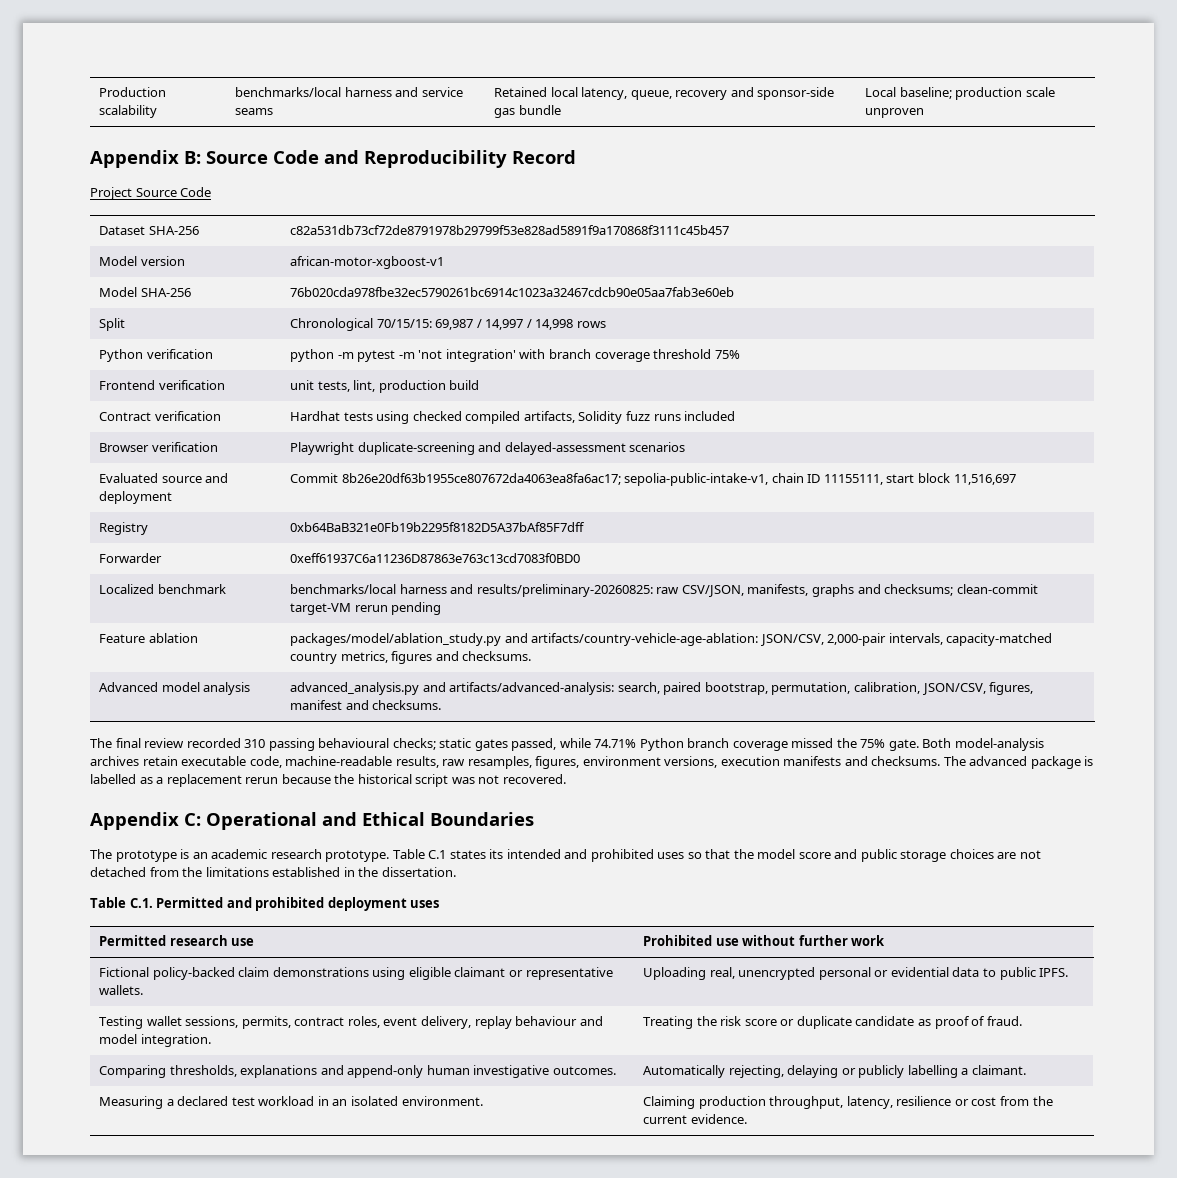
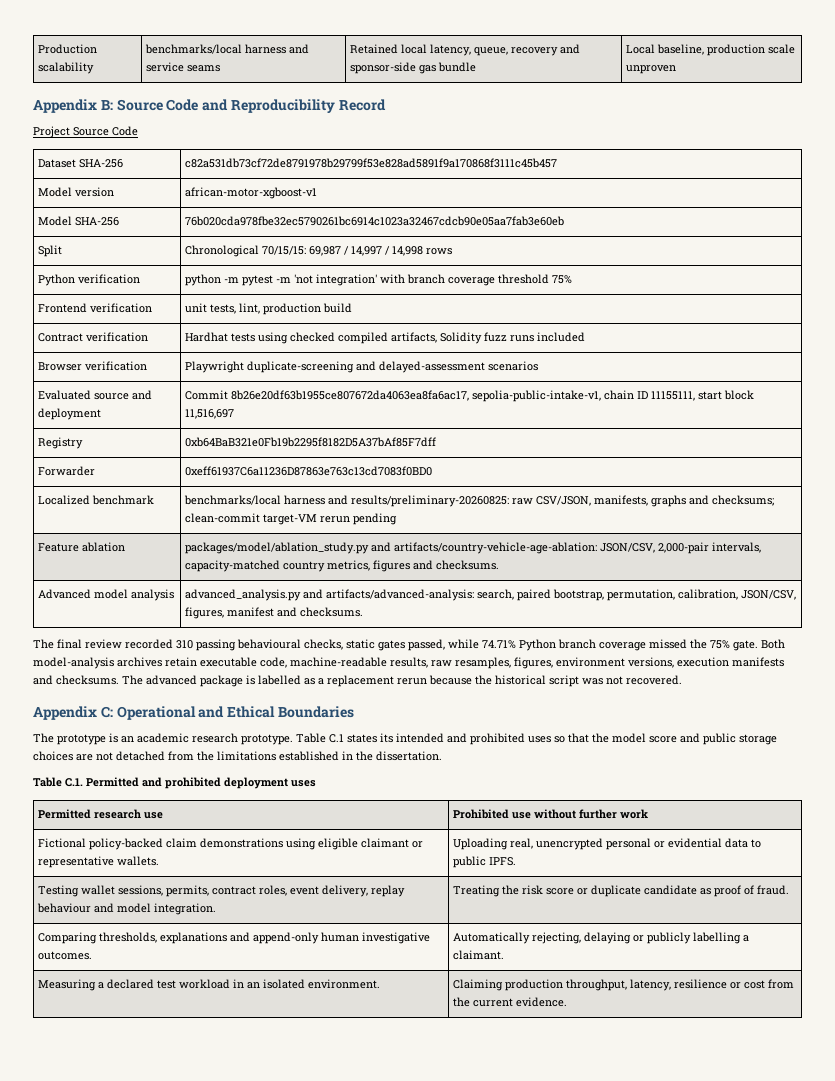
- Production scalability | benchmarks/local harness and service seams | Retained local latency, queue, recovery and sponsor-side gas bundle | Local baseline; production scale unproven
+ Production scalability | benchmarks/local harness and service seams | Retained local latency, queue, recovery and sponsor-side gas bundle | Local baseline, production scale unproven
- Evaluated source and deployment | Commit 8b26e20df63b1955ce807672da4063ea8fa6ac17; sepolia-public-intake-v1, chain ID 11155111, start block 11,516,697
+ Evaluated source and deployment | Commit 8b26e20df63b1955ce807672da4063ea8fa6ac17, sepolia-public-intake-v1, chain ID 11155111, start block 11,516,697
- The final review recorded 310 passing behavioural checks; static gates passed, while 74.71% Python branch coverage missed the 75% gate.
+ The final review recorded 310 passing behavioural checks, static gates passed, while 74.71% Python branch coverage missed the 75% gate.

